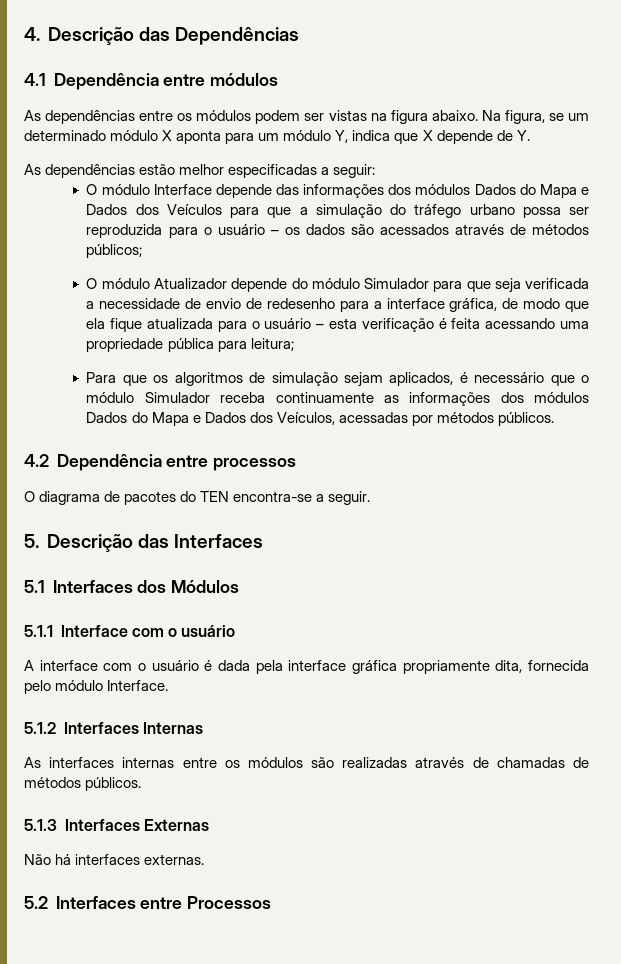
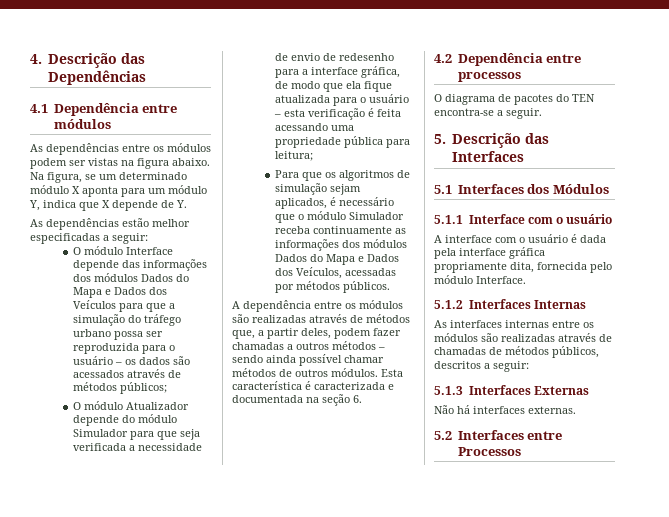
+ A dependência entre os módulos são realizadas através de métodos que, a partir deles, podem fazer chamadas a outros métodos – sendo ainda possível chamar métodos de outros módulos. Esta característica é caracterizada e documentada na seção 6.
- As interfaces internas entre os módulos são realizadas através de chamadas de métodos públicos.
+ As interfaces internas entre os módulos são realizadas através de chamadas de métodos públicos, descritos a seguir:

